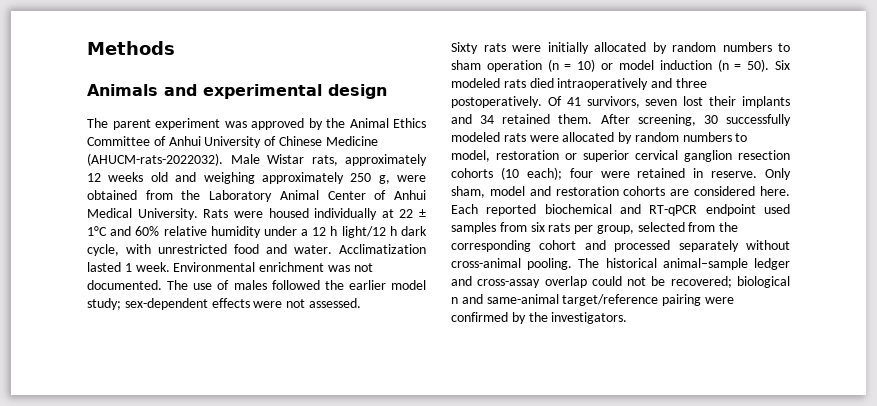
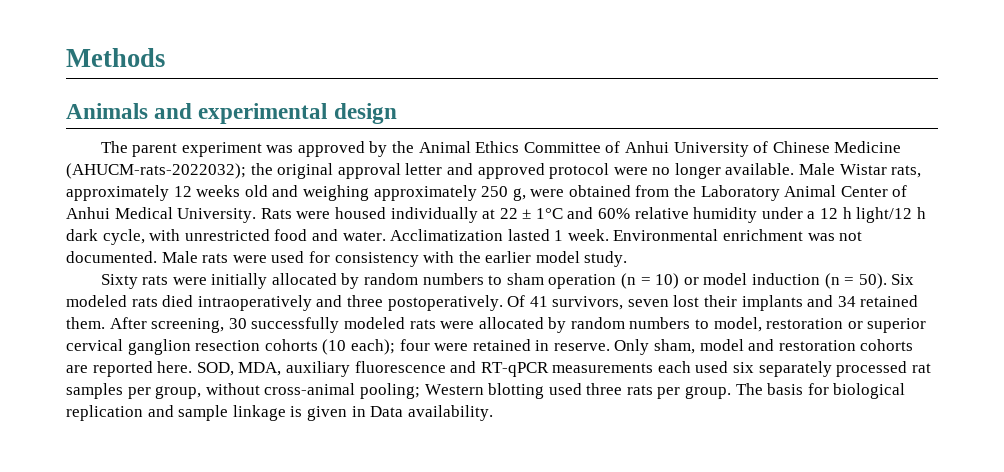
- The parent experiment was approved by the Animal Ethics Committee of Anhui University of Chinese Medicine (AHUCM-rats-2022032).
+ The parent experiment was approved by the Animal Ethics Committee of Anhui University of Chinese Medicine (AHUCM-rats-2022032); the original approval letter and approved protocol were no longer available.
- The use of males followed the earlier model study; sex-dependent effects were not assessed.
+ Male rats were used for consistency with the earlier model study.
- Only sham, model and restoration cohorts are considered here. Each reported biochemical and RT-qPCR endpoint used samples from six rats per group, selected from the corresponding cohort and processed separately without cross-animal pooling. The historical animal–sample ledger and cross-assay overlap could not be recovered; biological n and same-animal target/reference pairing were confirmed by the investigators.
+ Only sham, model and restoration cohorts are reported here. SOD, MDA, auxiliary fluorescence and RT-qPCR measurements each used six separately processed rat samples per group, without cross-animal pooling; Western blotting used three rats per group. The basis for biological replication and sample linkage is given in Data availability.

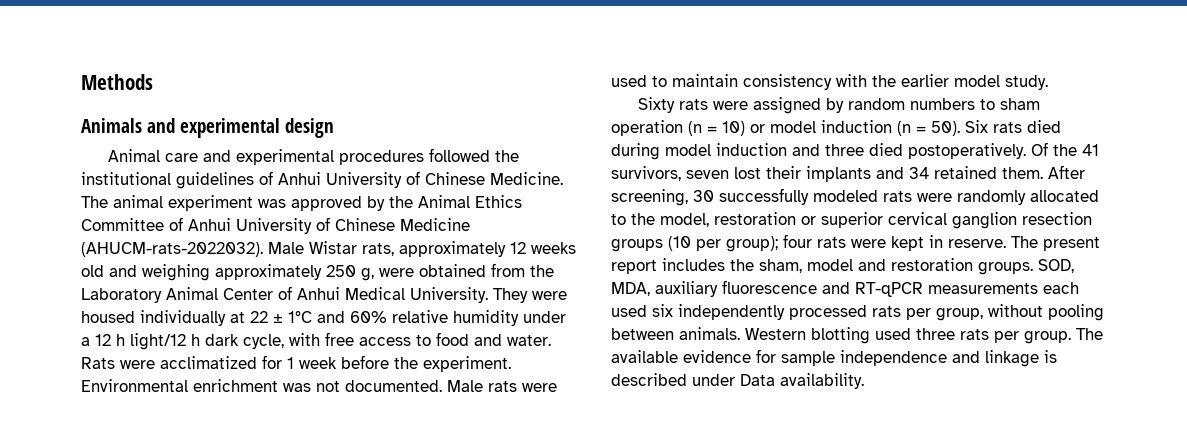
- The parent experiment was approved by the Animal Ethics Committee of Anhui University of Chinese Medicine (AHUCM-rats-2022032); the original approval letter and approved protocol were no longer available.
+ Animal care and experimental procedures followed the institutional guidelines of Anhui University of Chinese Medicine. The animal experiment was approved by the Animal Ethics Committee of Anhui University of Chinese Medicine (AHUCM-rats-2022032).
- Rats were housed individually at 22 ± 1°C and 60% relative humidity under a 12 h light/12 h dark cycle, with unrestricted food and water. Acclimatization lasted 1 week.
+ They were housed individually at 22 ± 1°C and 60% relative humidity under a 12 h light/12 h dark cycle, with free access to food and water. Rats were acclimatized for 1 week before the experiment.
- Male rats were used for consistency with the earlier model study.
+ Male rats were used to maintain consistency with the earlier model study.
- Sixty rats were initially allocated by random numbers to sham operation (n = 10) or model induction (n = 50).
+ Sixty rats were assigned by random numbers to sham operation (n = 10) or model induction (n = 50).
- Six modeled rats died intraoperatively and three postoperatively.
+ Six rats died during model induction and three died postoperatively.
- Of 41 survivors, seven lost their implants and 34 retained them.
+ Of the 41 survivors, seven lost their implants and 34 retained them.
- After screening, 30 successfully modeled rats were allocated by random numbers to model, restoration or superior cervical ganglion resection cohorts (10 each); four were retained in reserve. Only sham, model and restoration cohorts are reported here.
+ After screening, 30 successfully modeled rats were randomly allocated to the model, restoration or superior cervical ganglion resection groups (10 per group); four rats were kept in reserve. The present report includes the sham, model and restoration groups.
- SOD, MDA, auxiliary fluorescence and RT-qPCR measurements each used six separately processed rat samples per group, without cross-animal pooling; Western blotting used three rats per group.
+ SOD, MDA, auxiliary fluorescence and RT-qPCR measurements each used six independently processed rats per group, without pooling between animals. Western blotting used three rats per group.
- The basis for biological replication and sample linkage is given in Data availability.
+ The available evidence for sample independence and linkage is described under Data availability.

